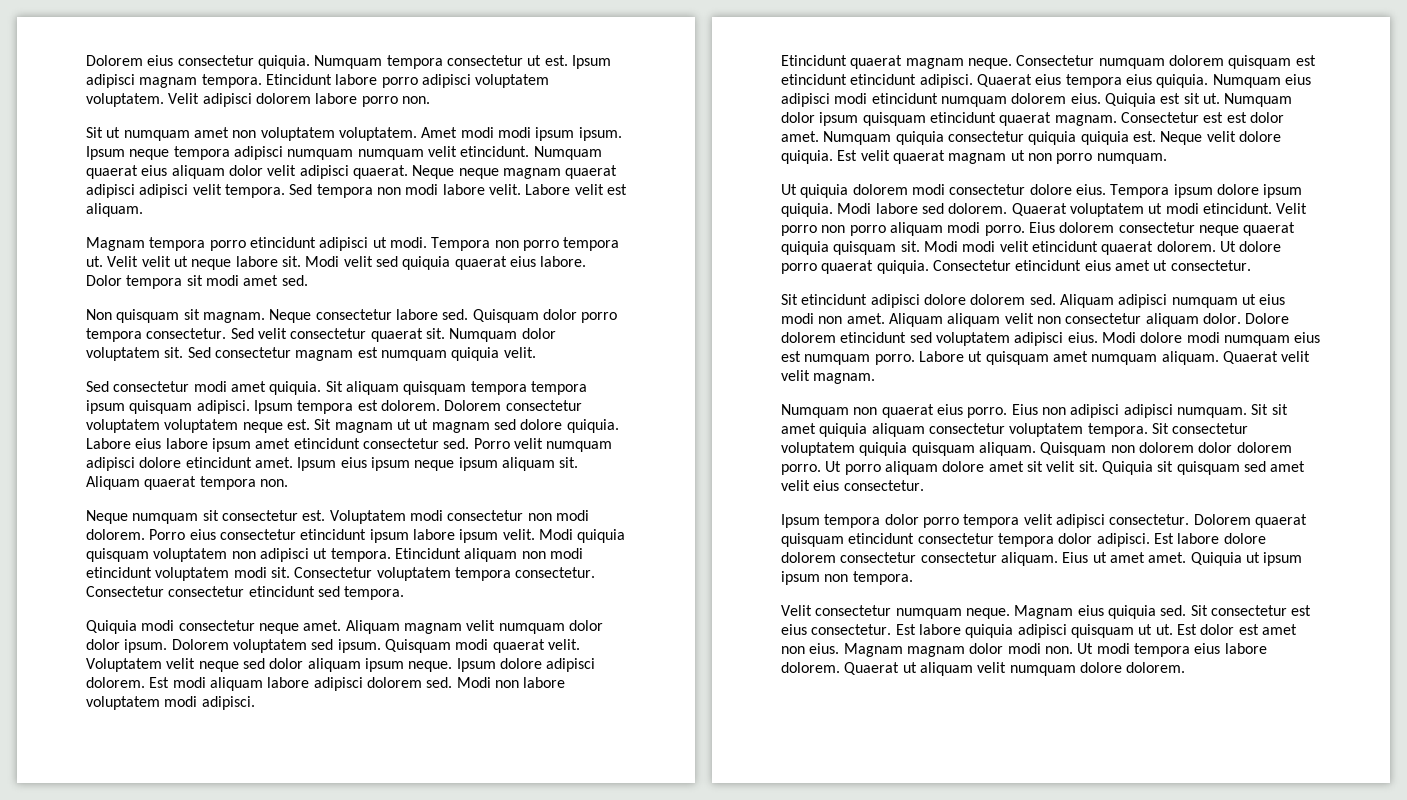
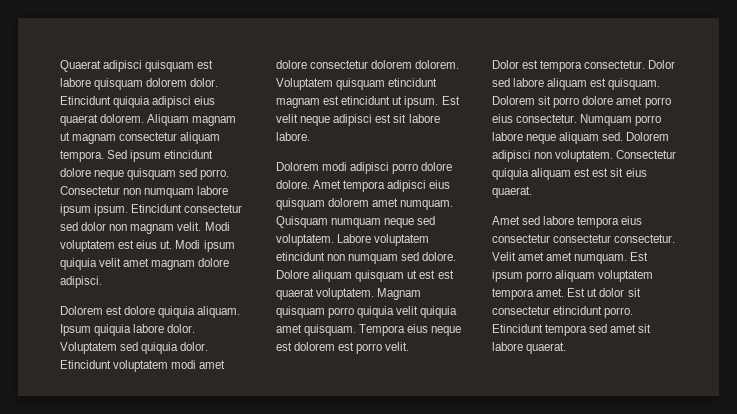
- Dolorem eius consectetur quiquia. Numquam tempora consectetur ut est. Ipsum adipisci magnam tempora. Etincidunt labore porro adipisci voluptatem voluptatem. Velit adipisci dolorem labore porro non.
- Sit ut numquam amet non voluptatem voluptatem. Amet modi modi ipsum ipsum. Ipsum neque tempora adipisci numquam numquam velit etincidunt. Numquam quaerat eius aliquam dolor velit adipisci quaerat. Neque neque magnam quaerat adipisci adipisci velit tempora. Sed tempora non modi labore velit. Labore velit est aliquam.
- Magnam tempora porro etincidunt adipisci ut modi. Tempora non porro tempora ut. Velit velit ut neque labore sit. Modi velit sed quiquia quaerat eius labore. Dolor tempora sit modi amet sed.
- Non quisquam sit magnam. Neque consectetur labore sed. Quisquam dolor porro tempora consectetur. Sed velit consectetur quaerat sit. Numquam dolor voluptatem sit. Sed consectetur magnam est numquam quiquia velit.
- Sed consectetur modi amet quiquia. Sit aliquam quisquam tempora tempora ipsum quisquam adipisci. Ipsum tempora est dolorem. Dolorem consectetur voluptatem voluptatem neque est. Sit magnam ut ut magnam sed dolore quiquia. Labore eius labore ipsum amet etincidunt consectetur sed. Porro velit numquam adipisci dolore etincidunt amet. Ipsum eius ipsum neque ipsum aliquam sit. Aliquam quaerat tempora non.
- Neque numquam sit consectetur est. Voluptatem modi consectetur non modi dolorem. Porro eius consectetur etincidunt ipsum labore ipsum velit. Modi quiquia quisquam voluptatem non adipisci ut tempora. Etincidunt aliquam non modi etincidunt voluptatem modi sit. Consectetur voluptatem tempora consectetur. Consectetur consectetur etincidunt sed tempora.
- Quiquia modi consectetur neque amet. Aliquam magnam velit numquam dolor dolor ipsum. Dolorem voluptatem sed ipsum. Quisquam modi quaerat velit. Voluptatem velit neque sed dolor aliquam ipsum neque. Ipsum dolore adipisci dolorem. Est modi aliquam labore adipisci dolorem sed. Modi non labore voluptatem modi adipisci.
- Etincidunt quaerat magnam neque. Consectetur numquam dolorem quisquam est etincidunt etincidunt adipisci. Quaerat eius tempora eius quiquia. Numquam eius adipisci modi etincidunt numquam dolorem eius. Quiquia est sit ut. Numquam dolor ipsum quisquam etincidunt quaerat magnam. Consectetur est est dolor amet. Numquam quiquia consectetur quiquia quiquia est. Neque velit dolore quiquia. Est velit quaerat magnam ut non porro numquam.
- Ut quiquia dolorem modi consectetur dolore eius. Tempora ipsum dolore ipsum quiquia. Modi labore sed dolorem. Quaerat voluptatem ut modi etincidunt. Velit porro non porro aliquam modi porro. Eius dolorem consectetur neque quaerat quiquia quisquam sit. Modi modi velit etincidunt quaerat dolorem. Ut dolore porro quaerat quiquia. Consectetur etincidunt eius amet ut consectetur.
- Sit etincidunt adipisci dolore dolorem sed. Aliquam adipisci numquam ut eius modi non amet. Aliquam aliquam velit non consectetur aliquam dolor. Dolore dolorem etincidunt sed voluptatem adipisci eius. Modi dolore modi numquam eius est numquam porro. Labore ut quisquam amet numquam aliquam. Quaerat velit velit magnam.
- Numquam non quaerat eius porro. Eius non adipisci adipisci numquam. Sit sit amet quiquia aliquam consectetur voluptatem tempora. Sit consectetur voluptatem quiquia quisquam aliquam. Quisquam non dolorem dolor dolorem porro. Ut porro aliquam dolore amet sit velit sit. Quiquia sit quisquam sed amet velit eius consectetur.
- Ipsum tempora dolor porro tempora velit adipisci consectetur. Dolorem quaerat quisquam etincidunt consectetur tempora dolor adipisci. Est labore dolore dolorem consectetur consectetur aliquam. Eius ut amet amet. Quiquia ut ipsum ipsum non tempora.
- Velit consectetur numquam neque. Magnam eius quiquia sed. Sit consectetur est eius consectetur. Est labore quiquia adipisci quisquam ut ut. Est dolor est amet non eius. Magnam magnam dolor modi non. Ut modi tempora eius labore dolorem. Quaerat ut aliquam velit numquam dolore dolorem.
+ Quaerat adipisci quisquam est labore quisquam dolorem dolor. Etincidunt quiquia adipisci eius quaerat dolorem. Aliquam magnam ut magnam consectetur aliquam tempora. Sed ipsum etincidunt dolore neque quisquam sed porro. Consectetur non numquam labore ipsum ipsum. Etincidunt consectetur sed dolor non magnam velit. Modi voluptatem est eius ut. Modi ipsum quiquia velit amet magnam dolore adipisci.
+ Dolorem est dolore quiquia aliquam. Ipsum quiquia labore dolor. Voluptatem sed quiquia dolor. Etincidunt voluptatem modi amet dolore consectetur dolorem dolorem. Voluptatem quisquam etincidunt magnam est etincidunt ut ipsum. Est velit neque adipisci est sit labore labore.
+ Dolorem modi adipisci porro dolore dolore. Amet tempora adipisci eius quisquam dolorem amet numquam. Quisquam numquam neque sed voluptatem. Labore voluptatem etincidunt non numquam sed dolore. Dolore aliquam quisquam ut est est quaerat voluptatem. Magnam quisquam porro quiquia velit quiquia amet quisquam. Tempora eius neque est dolorem est porro velit.
+ Dolor est tempora consectetur. Dolor sed labore aliquam est quisquam. Dolorem sit porro dolore amet porro eius consectetur. Numquam porro labore neque aliquam sed. Dolorem adipisci non voluptatem. Consectetur quiquia aliquam est est sit eius quaerat.
+ Amet sed labore tempora eius consectetur consectetur consectetur. Velit amet amet numquam. Est ipsum porro aliquam voluptatem tempora amet. Est ut dolor sit consectetur etincidunt porro. Etincidunt tempora sed amet sit labore quaerat.

